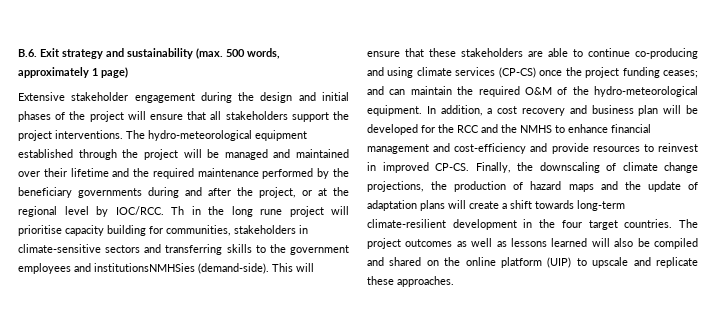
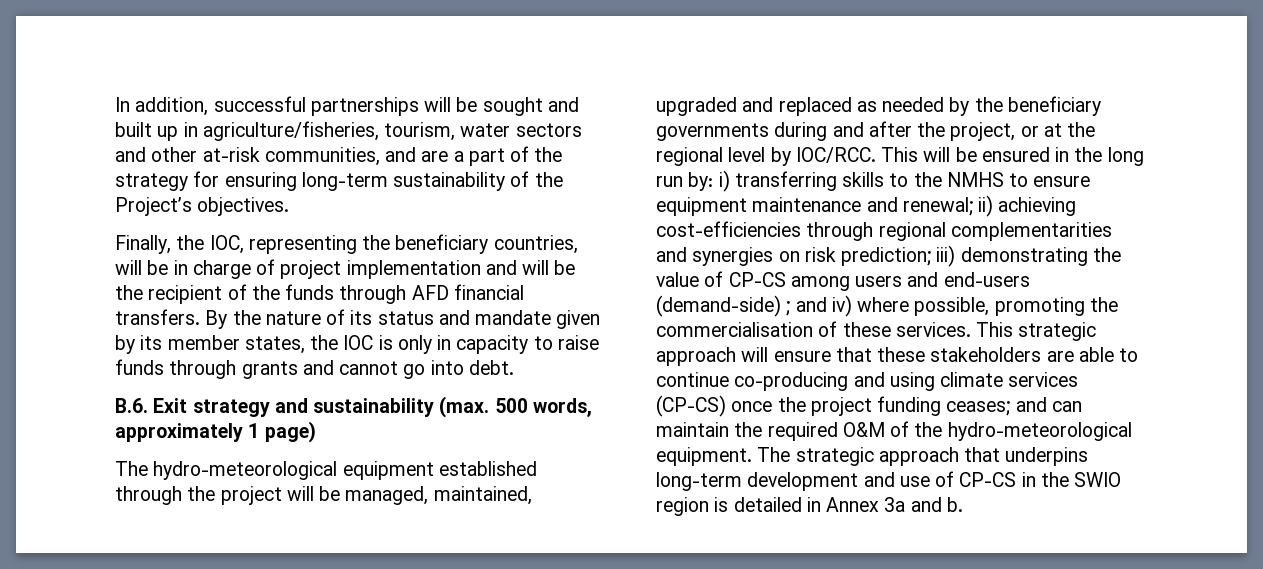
+ In addition, successful partnerships will be sought and built up in agriculture/fisheries, tourism, water sectors and other at-risk communities, and are a part of the strategy for ensuring long-term sustainability of the Project’s objectives.
+ Finally, the IOC, representing the beneficiary countries, will be in charge of project implementation and will be the recipient of the funds through AFD financial transfers. By the nature of its status and mandate given by its member states, the IOC is only in capacity to raise funds through grants and cannot go into debt.
- Extensive stakeholder engagement during the design and initial phases of the project will ensure that all stakeholders support the project interventions. The hydro-meteorological equipment established through the project will be managed and maintained over their lifetime and the required maintenance performed by the beneficiary governments during and after the project, or at the regional level by IOC/RCC.
+ The hydro-meteorological equipment established through the project will be managed, maintained, upgraded and replaced as needed by the beneficiary governments during and after the project, or at the regional level by IOC/RCC.
- Th in the long rune project will prioritise capacity building for communities, stakeholders in climate-sensitive sectors and transferring skills to the government employees and institutionsNMHSies (demand-side). This will ensure that these stakeholders are able to continue co-producing and using climate services (CP-CS) once the project funding ceases; and can maintain the required O&M of the hydro-meteorological equipment.
+ This will be ensured in the long run by: i) transferring skills to the NMHS to ensure equipment maintenance and renewal; ii) achieving cost-efficiencies through regional complementarities and synergies on risk prediction; iii) demonstrating the value of CP-CS among users and end-users (demand-side) ; and iv) where possible, promoting the commercialisation of these services. This strategic approach will ensure that these stakeholders are able to continue co-producing and using climate services (CP-CS) once the project funding ceases; and can maintain the required O&M of the hydro-meteorological equipment.
- In addition, a cost recovery and business plan will be developed for the RCC and the NMHS to enhance financial management and cost-efficiency and provide resources to reinvest in improved CP-CS. Finally, the downscaling of climate change projections, the production of hazard maps and the update of adaptation plans will create a shift towards long-term climate-resilient development in the four target countries. The project outcomes as well as lessons learned will also be compiled and shared on the online platform (UIP) to upscale and replicate these approaches.
+ The strategic approach that underpins long-term development and use of CP-CS in the SWIO region is detailed in Annex 3a and b.

